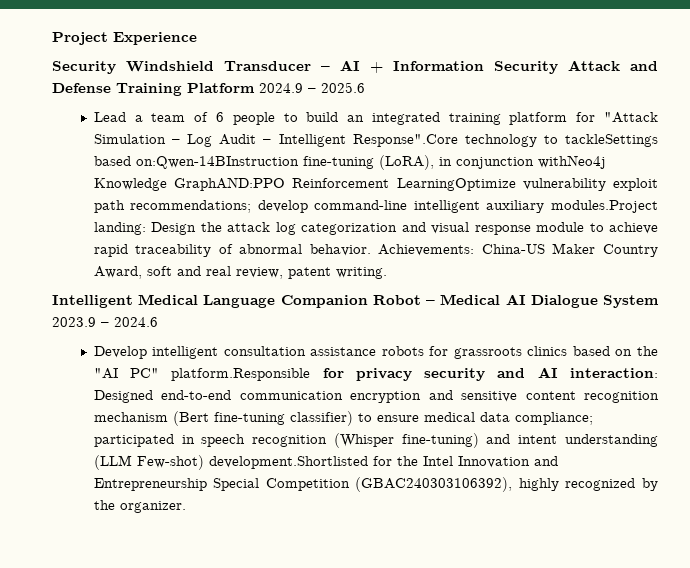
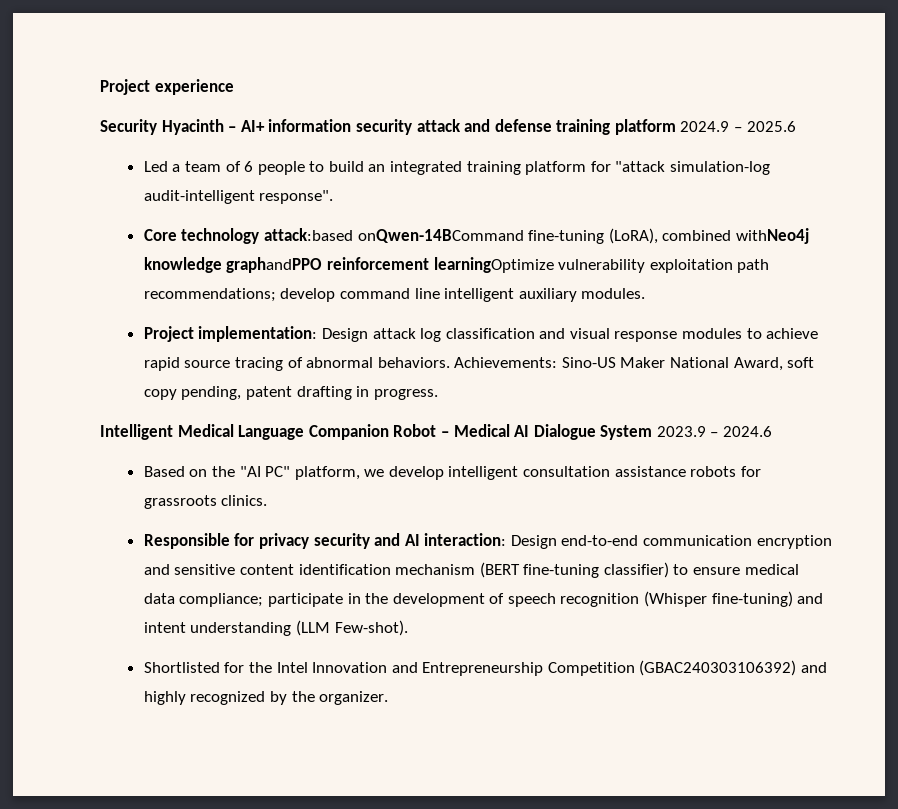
- Project Experience
- Security Windshield Transducer – AI + Information Security Attack and Defense Training Platform 2024.9 – 2025.6
+ Project experience
+ Security Hyacinth – AI+ information security attack and defense training platform 2024.9 – 2025.6
- Lead a team of 6 people to build an integrated training platform for "Attack Simulation – Log Audit – Intelligent Response".Core technology to tackleSettings based on:Qwen-14BInstruction fine-tuning (LoRA), in conjunction withNeo4j Knowledge GraphAND:PPO Reinforcement LearningOptimize vulnerability exploit path recommendations; develop command-line intelligent auxiliary modules.Project landing: Design the attack log categorization and visual response module to achieve rapid traceability of abnormal behavior. Achievements: China-US Maker Country Award, soft and real review, patent writing.
+ Led a team of 6 people to build an integrated training platform for "attack simulation-log audit-intelligent response".
+ Core technology attack:based onQwen-14BCommand fine-tuning (LoRA), combined withNeo4j knowledge graphandPPO reinforcement learningOptimize vulnerability exploitation path recommendations; develop command line intelligent auxiliary modules.
+ Project implementation: Design attack log classification and visual response modules to achieve rapid source tracing of abnormal behaviors. Achievements: Sino-US Maker National Award, soft copy pending, patent drafting in progress.
- Develop intelligent consultation assistance robots for grassroots clinics based on the "AI PC" platform.Responsible for privacy security and AI interaction: Designed end-to-end communication encryption and sensitive content recognition mechanism (Bert fine-tuning classifier) to ensure medical data compliance; participated in speech recognition (Whisper fine-tuning) and intent understanding (LLM Few-shot) development.Shortlisted for the Intel Innovation and Entrepreneurship Special Competition (GBAC240303106392), highly recognized by the organizer.
+ Based on the "AI PC" platform, we develop intelligent consultation assistance robots for grassroots clinics.
+ Responsible for privacy security and AI interaction: Design end-to-end communication encryption and sensitive content identification mechanism (BERT fine-tuning classifier) to ensure medical data compliance; participate in the development of speech recognition (Whisper fine-tuning) and intent understanding (LLM Few-shot).
+ Shortlisted for the Intel Innovation and Entrepreneurship Competition (GBAC240303106392) and highly recognized by the organizer.

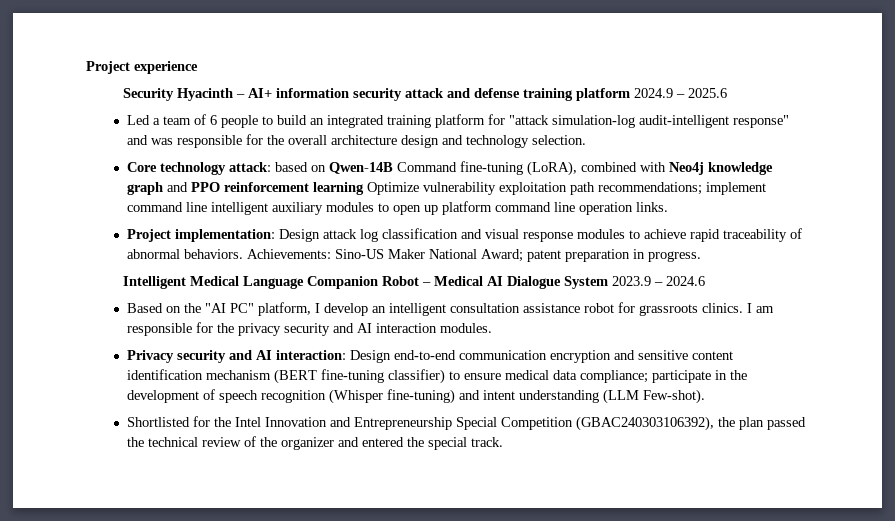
- Led a team of 6 people to build an integrated training platform for "attack simulation-log audit-intelligent response".
- Core technology attack:based onQwen-14BCommand fine-tuning (LoRA), combined withNeo4j knowledge graphandPPO reinforcement learningOptimize vulnerability exploitation path recommendations; develop command line intelligent auxiliary modules.
+ Led a team of 6 people to build an integrated training platform for "attack simulation-log audit-intelligent response" and was responsible for the overall architecture design and technology selection.
+ Core technology attack: based on Qwen-14B Command fine-tuning (LoRA), combined with Neo4j knowledge graph and PPO reinforcement learning Optimize vulnerability exploitation path recommendations; implement command line intelligent auxiliary modules to open up platform command line operation links.
- Project implementation: Design attack log classification and visual response modules to achieve rapid source tracing of abnormal behaviors.
+ Project implementation: Design attack log classification and visual response modules to achieve rapid traceability of abnormal behaviors.
- Achievements: Sino-US Maker National Award, soft copy pending, patent drafting in progress.
+ Achievements: Sino-US Maker National Award; patent preparation in progress.
- Based on the "AI PC" platform, we develop intelligent consultation assistance robots for grassroots clinics.
- Responsible for privacy security and AI interaction: Design end-to-end communication encryption and sensitive content identification mechanism (BERT fine-tuning classifier) to ensure medical data compliance; participate in the development of speech recognition (Whisper fine-tuning) and intent understanding (LLM Few-shot).
+ Based on the "AI PC" platform, I develop an intelligent consultation assistance robot for grassroots clinics. I am responsible for the privacy security and AI interaction modules.
+ Privacy security and AI interaction: Design end-to-end communication encryption and sensitive content identification mechanism (BERT fine-tuning classifier) to ensure medical data compliance; participate in the development of speech recognition (Whisper fine-tuning) and intent understanding (LLM Few-shot).
- Shortlisted for the Intel Innovation and Entrepreneurship Competition (GBAC240303106392) and highly recognized by the organizer.
+ Shortlisted for the Intel Innovation and Entrepreneurship Special Competition (GBAC240303106392), the plan passed the technical review of the organizer and entered the special track.

